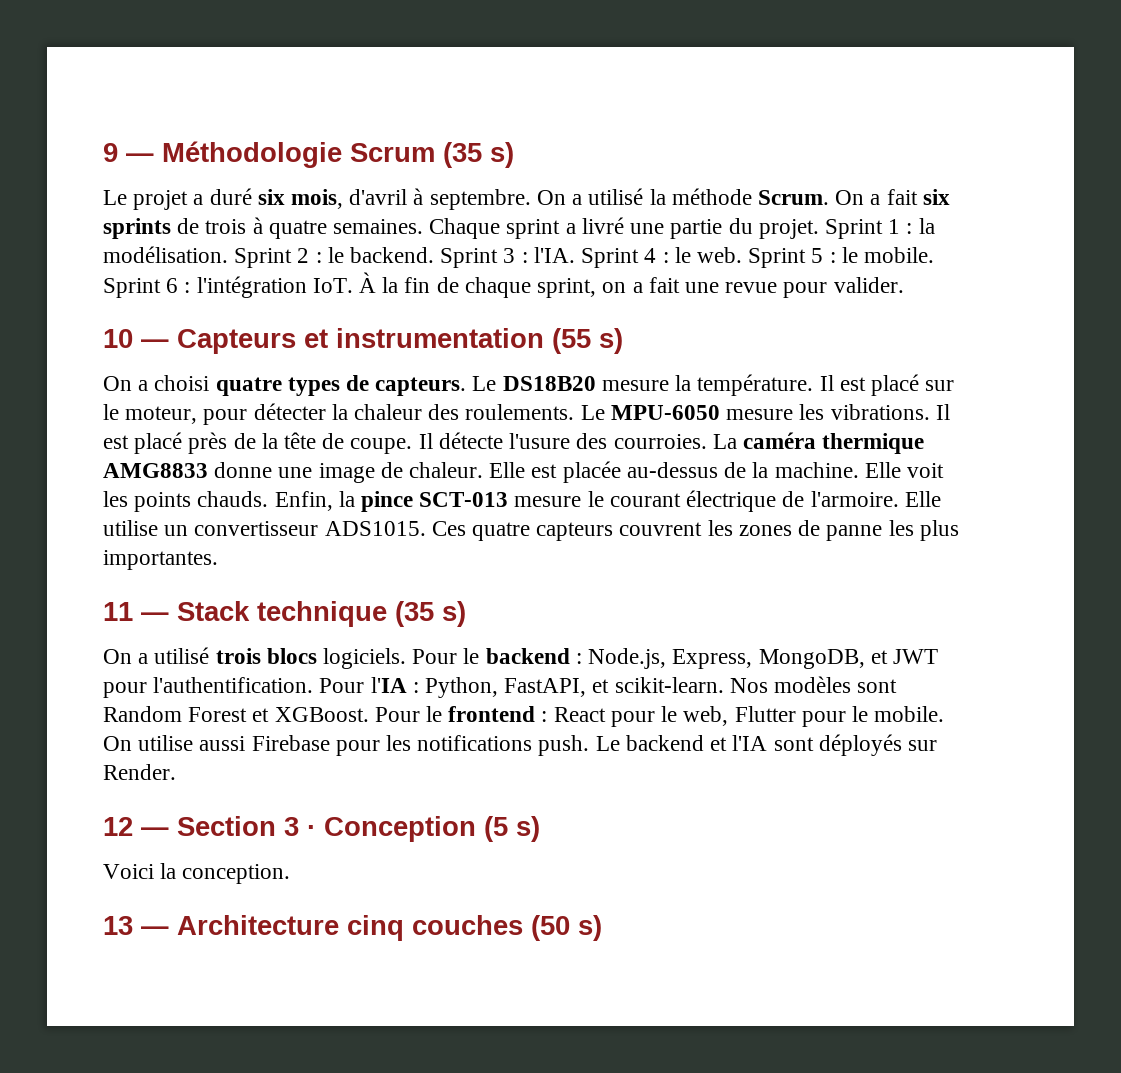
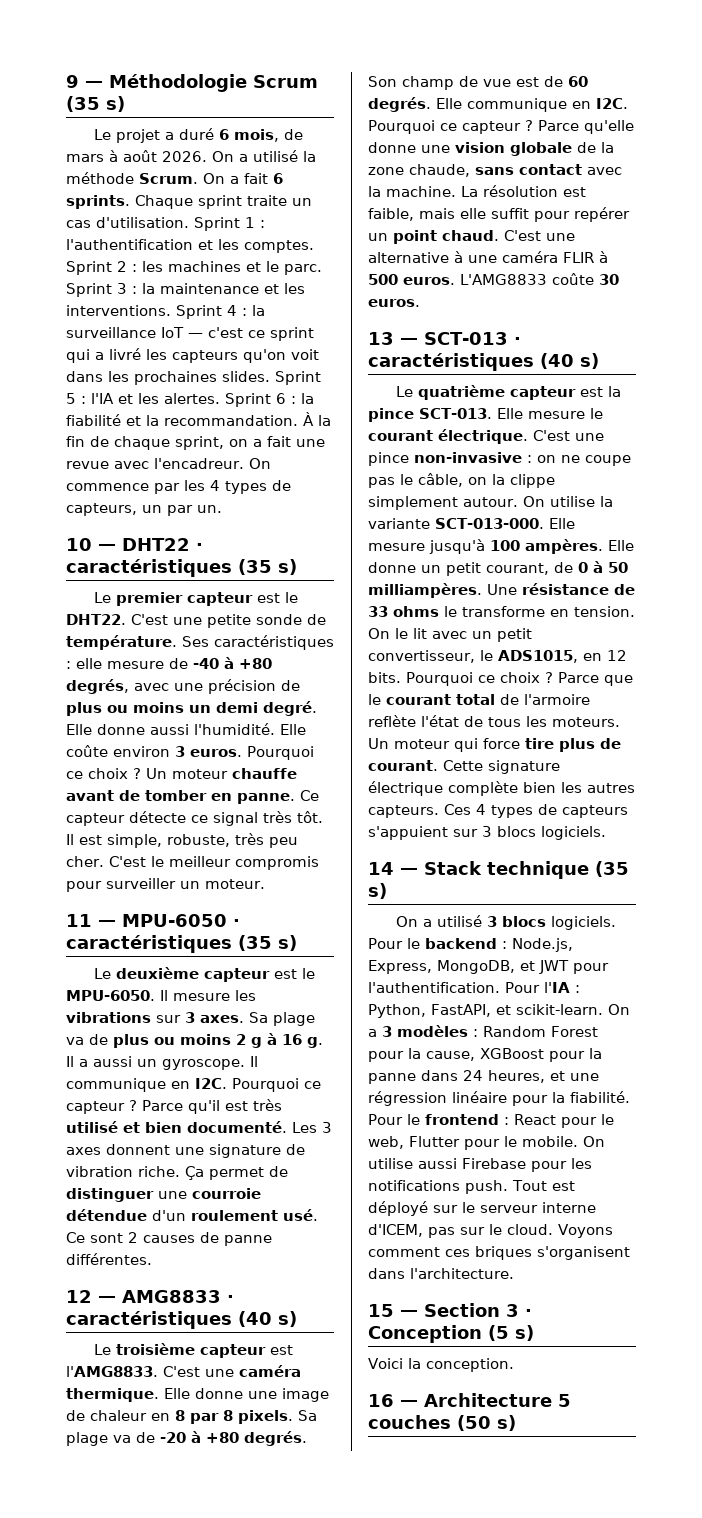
- Le projet a duré six mois, d'avril à septembre.
+ Le projet a duré 6 mois, de mars à août 2026.
- On a fait six sprints de trois à quatre semaines. Chaque sprint a livré une partie du projet. Sprint 1 : la modélisation. Sprint 2 : le backend. Sprint 3 : l'IA. Sprint 4 : le web. Sprint 5 : le mobile. Sprint 6 : l'intégration IoT. À la fin de chaque sprint, on a fait une revue pour valider.
- 10 — Capteurs et instrumentation (55 s)
- On a choisi quatre types de capteurs. Le DS18B20 mesure la température. Il est placé sur le moteur, pour détecter la chaleur des roulements. Le MPU-6050 mesure les vibrations. Il est placé près de la tête de coupe. Il détecte l'usure des courroies. La caméra thermique AMG8833 donne une image de chaleur. Elle est placée au-dessus de la machine. Elle voit les points chauds. Enfin, la pince SCT-013 mesure le courant électrique de l'armoire. Elle utilise un convertisseur ADS1015. Ces quatre capteurs couvrent les zones de panne les plus importantes.
- 11 — Stack technique (35 s)
+ On a fait 6 sprints. Chaque sprint traite un cas d'utilisation. Sprint 1 : l'authentification et les comptes. Sprint 2 : les machines et le parc. Sprint 3 : la maintenance et les interventions. Sprint 4 : la surveillance IoT — c'est ce sprint qui a livré les capteurs qu'on voit dans les prochaines slides. Sprint 5 : l'IA et les alertes. Sprint 6 : la fiabilité et la recommandation. À la fin de chaque sprint, on a fait une revue avec l'encadreur. On commence par les 4 types de capteurs, un par un.
+ 10 — DHT22 · caractéristiques (35 s)
+ Le premier capteur est le DHT22. C'est une petite sonde de température. Ses caractéristiques : elle mesure de -40 à +80 degrés, avec une précision de plus ou moins un demi degré. Elle donne aussi l'humidité. Elle coûte environ 3 euros. Pourquoi ce choix ? Un moteur chauffe avant de tomber en panne. Ce capteur détecte ce signal très tôt. Il est simple, robuste, très peu cher. C'est le meilleur compromis pour surveiller un moteur.
+ 11 — MPU-6050 · caractéristiques (35 s)
+ Le deuxième capteur est le MPU-6050. Il mesure les vibrations sur 3 axes. Sa plage va de plus ou moins 2 g à 16 g. Il a aussi un gyroscope. Il communique en I2C. Pourquoi ce capteur ? Parce qu'il est très utilisé et bien documenté. Les 3 axes donnent une signature de vibration riche. Ça permet de distinguer une courroie détendue d'un roulement usé. Ce sont 2 causes de panne différentes.
+ 12 — AMG8833 · caractéristiques (40 s)
+ Le troisième capteur est l'AMG8833. C'est une caméra thermique. Elle donne une image de chaleur en 8 par 8 pixels. Sa plage va de -20 à +80 degrés. Son champ de vue est de 60 degrés. Elle communique en I2C. Pourquoi ce capteur ? Parce qu'elle donne une vision globale de la zone chaude, sans contact avec la machine. La résolution est faible, mais elle suffit pour repérer un point chaud. C'est une alternative à une caméra FLIR à 500 euros. L'AMG8833 coûte 30 euros.
+ 13 — SCT-013 · caractéristiques (40 s)
+ Le quatrième capteur est la pince SCT-013. Elle mesure le courant électrique. C'est une pince non-invasive : on ne coupe pas le câble, on la clippe simplement autour. On utilise la variante SCT-013-000. Elle mesure jusqu'à 100 ampères. Elle donne un petit courant, de 0 à 50 milliampères. Une résistance de 33 ohms le transforme en tension. On le lit avec un petit convertisseur, le ADS1015, en 12 bits. Pourquoi ce choix ? Parce que le courant total de l'armoire reflète l'état de tous les moteurs. Un moteur qui force tire plus de courant. Cette signature électrique complète bien les autres capteurs. Ces 4 types de capteurs s'appuient sur 3 blocs logiciels.
+ 14 — Stack technique (35 s)
- On a utilisé trois blocs logiciels.
+ On a utilisé 3 blocs logiciels.
- Nos modèles sont Random Forest et XGBoost.
+ On a 3 modèles : Random Forest pour la cause, XGBoost pour la panne dans 24 heures, et une régression linéaire pour la fiabilité.
- Le backend et l'IA sont déployés sur Render.
- 12 — Section 3 · Conception (5 s)
+ Tout est déployé sur le serveur interne d'ICEM, pas sur le cloud. Voyons comment ces briques s'organisent dans l'architecture.
+ 15 — Section 3 · Conception (5 s)
- 13 — Architecture cinq couches (50 s)
+ 16 — Architecture 5 couches (50 s)

